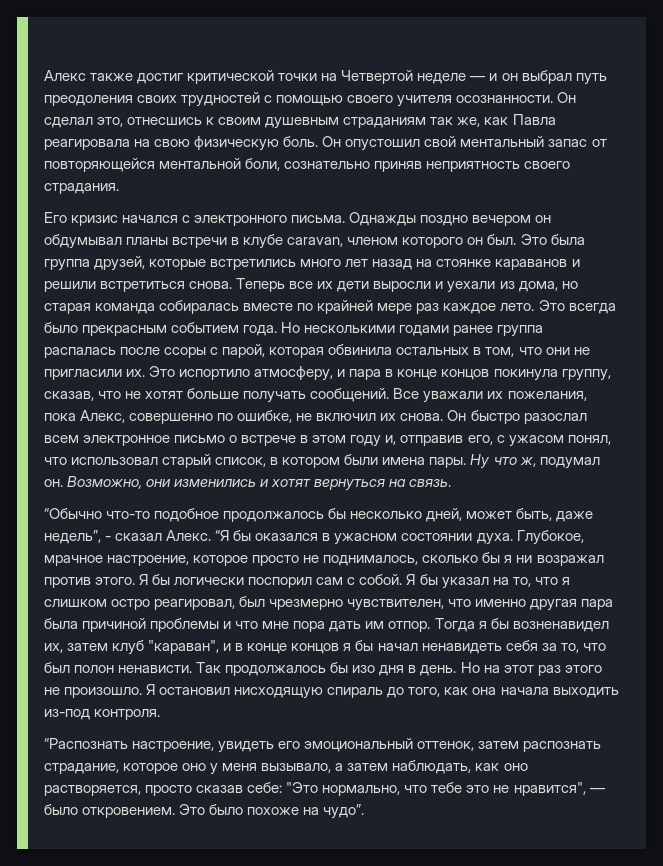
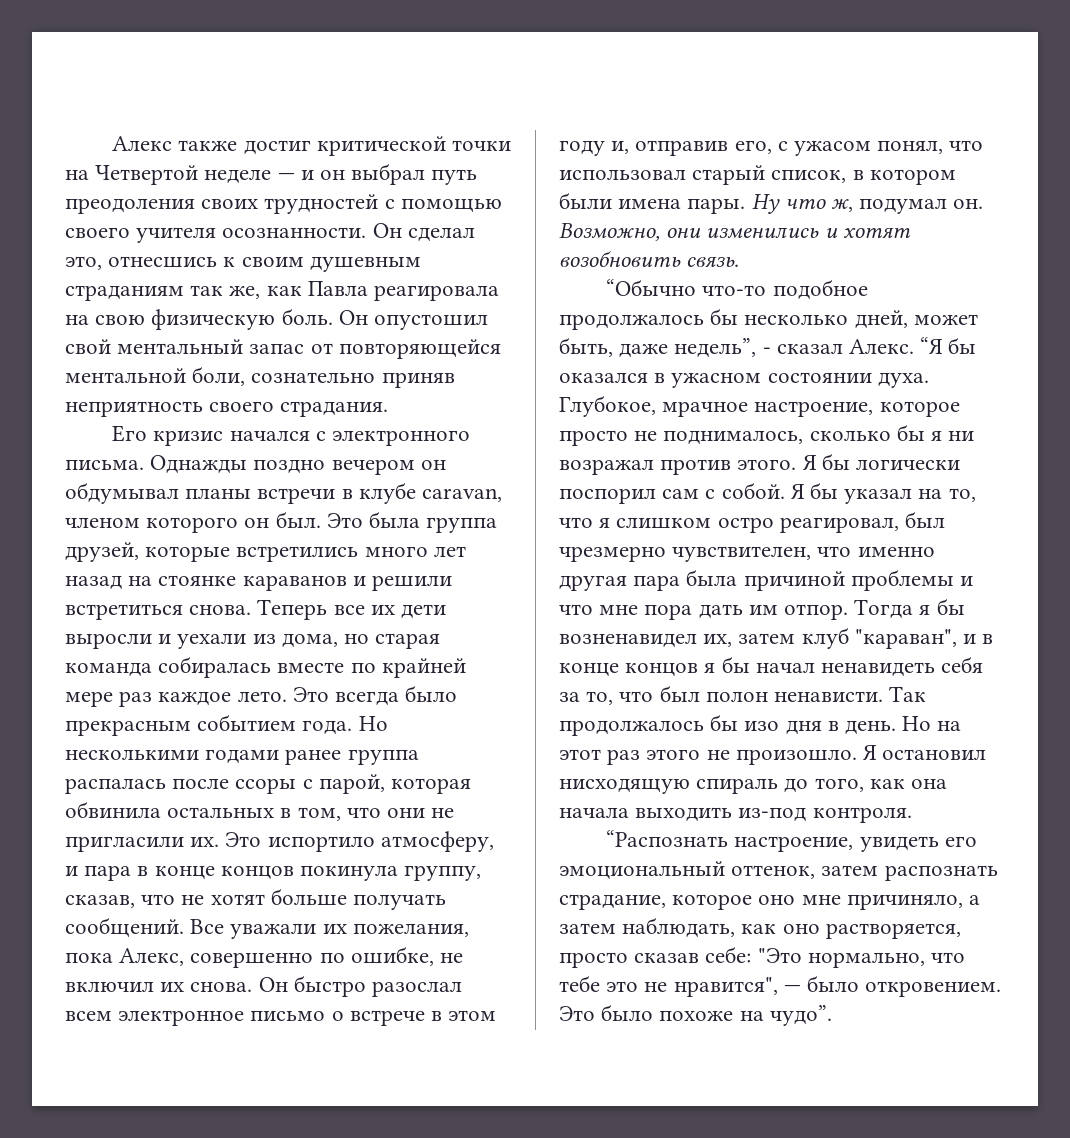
- Возможно, они изменились и хотят вернуться на связь.
+ Возможно, они изменились и хотят возобновить связь.
- “Распознать настроение, увидеть его эмоциональный оттенок, затем распознать страдание, которое оно у меня вызывало, а затем наблюдать, как оно растворяется, просто сказав себе: "Это нормально, что тебе это не нравится", — было откровением.
+ “Распознать настроение, увидеть его эмоциональный оттенок, затем распознать страдание, которое оно мне причиняло, а затем наблюдать, как оно растворяется, просто сказав себе: "Это нормально, что тебе это не нравится", — было откровением.

